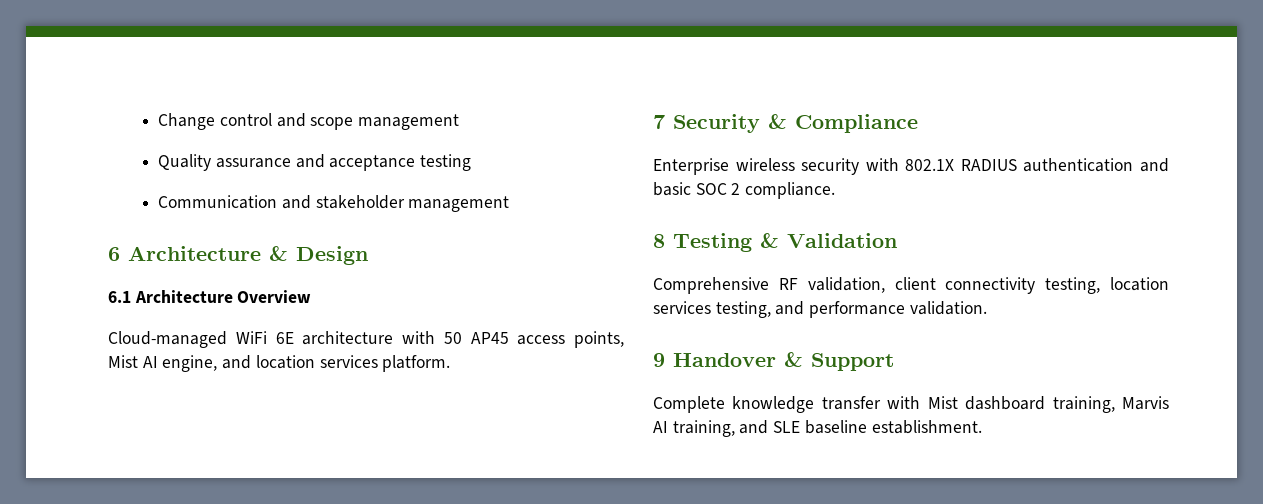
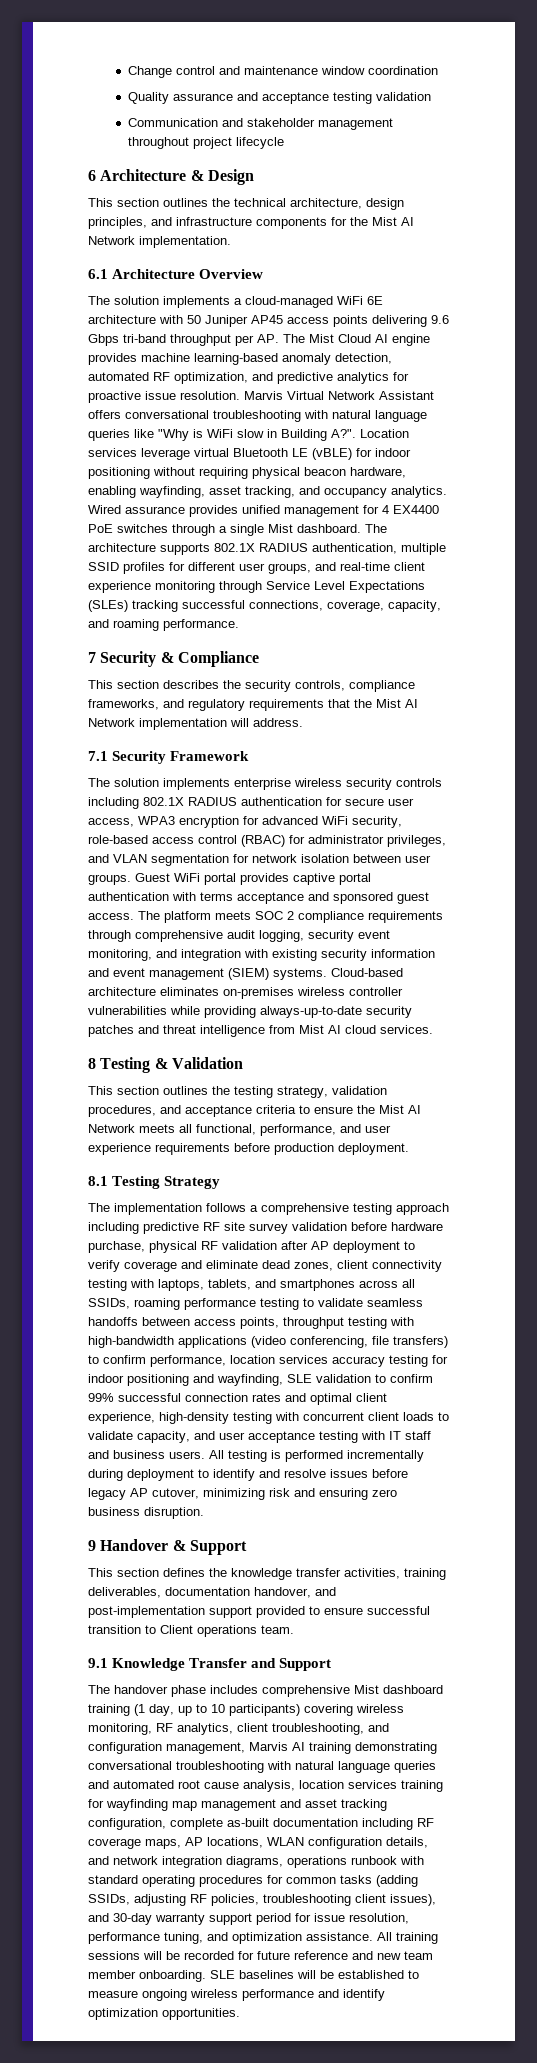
- Change control and scope management
+ Change control and maintenance window coordination
- Quality assurance and acceptance testing
+ Quality assurance and acceptance testing validation
- Communication and stakeholder management
+ Communication and stakeholder management throughout project lifecycle
+ This section outlines the technical architecture, design principles, and infrastructure components for the Mist AI Network implementation.
  6.1 Architecture Overview
- Cloud-managed WiFi 6E architecture with 50 AP45 access points, Mist AI engine, and location services platform.
+ The solution implements a cloud-managed WiFi 6E architecture with 50 Juniper AP45 access points delivering 9.6 Gbps tri-band throughput per AP. The Mist Cloud AI engine provides machine learning-based anomaly detection, automated RF optimization, and predictive analytics for proactive issue resolution. Marvis Virtual Network Assistant offers conversational troubleshooting with natural language queries like "Why is WiFi slow in Building A?". Location services leverage virtual Bluetooth LE (vBLE) for indoor positioning without requiring physical beacon hardware, enabling wayfinding, asset tracking, and occupancy analytics. Wired assurance provides unified management for 4 EX4400 PoE switches through a single Mist dashboard. The architecture supports 802.1X RADIUS authentication, multiple SSID profiles for different user groups, and real-time client experience monitoring through Service Level Expectations (SLEs) tracking successful connections, coverage, capacity, and roaming performance.
  7 Security & Compliance
- Enterprise wireless security with 802.1X RADIUS authentication and basic SOC 2 compliance.
+ This section describes the security controls, compliance frameworks, and regulatory requirements that the Mist AI Network implementation will address.
+ 7.1 Security Framework
+ The solution implements enterprise wireless security controls including 802.1X RADIUS authentication for secure user access, WPA3 encryption for advanced WiFi security, role-based access control (RBAC) for administrator privileges, and VLAN segmentation for network isolation between user groups. Guest WiFi portal provides captive portal authentication with terms acceptance and sponsored guest access. The platform meets SOC 2 compliance requirements through comprehensive audit logging, security event monitoring, and integration with existing security information and event management (SIEM) systems. Cloud-based architecture eliminates on-premises wireless controller vulnerabilities while providing always-up-to-date security patches and threat intelligence from Mist AI cloud services.
  8 Testing & Validation
- Comprehensive RF validation, client connectivity testing, location services testing, and performance validation.
+ This section outlines the testing strategy, validation procedures, and acceptance criteria to ensure the Mist AI Network meets all functional, performance, and user experience requirements before production deployment.
+ 8.1 Testing Strategy
+ The implementation follows a comprehensive testing approach including predictive RF site survey validation before hardware purchase, physical RF validation after AP deployment to verify coverage and eliminate dead zones, client connectivity testing with laptops, tablets, and smartphones across all SSIDs, roaming performance testing to validate seamless handoffs between access points, throughput testing with high-bandwidth applications (video conferencing, file transfers) to confirm performance, location services accuracy testing for indoor positioning and wayfinding, SLE validation to confirm 99% successful connection rates and optimal client experience, high-density testing with concurrent client loads to validate capacity, and user acceptance testing with IT staff and business users. All testing is performed incrementally during deployment to identify and resolve issues before legacy AP cutover, minimizing risk and ensuring zero business disruption.
  9 Handover & Support
- Complete knowledge transfer with Mist dashboard training, Marvis AI training, and SLE baseline establishment.
+ This section defines the knowledge transfer activities, training deliverables, documentation handover, and post-implementation support provided to ensure successful transition to Client operations team.
+ 9.1 Knowledge Transfer and Support
+ The handover phase includes comprehensive Mist dashboard training (1 day, up to 10 participants) covering wireless monitoring, RF analytics, client troubleshooting, and configuration management, Marvis AI training demonstrating conversational troubleshooting with natural language queries and automated root cause analysis, location services training for wayfinding map management and asset tracking configuration, complete as-built documentation including RF coverage maps, AP locations, WLAN configuration details, and network integration diagrams, operations runbook with standard operating procedures for common tasks (adding SSIDs, adjusting RF policies, troubleshooting client issues), and 30-day warranty support period for issue resolution, performance tuning, and optimization assistance. All training sessions will be recorded for future reference and new team member onboarding. SLE baselines will be established to measure ongoing wireless performance and identify optimization opportunities.

